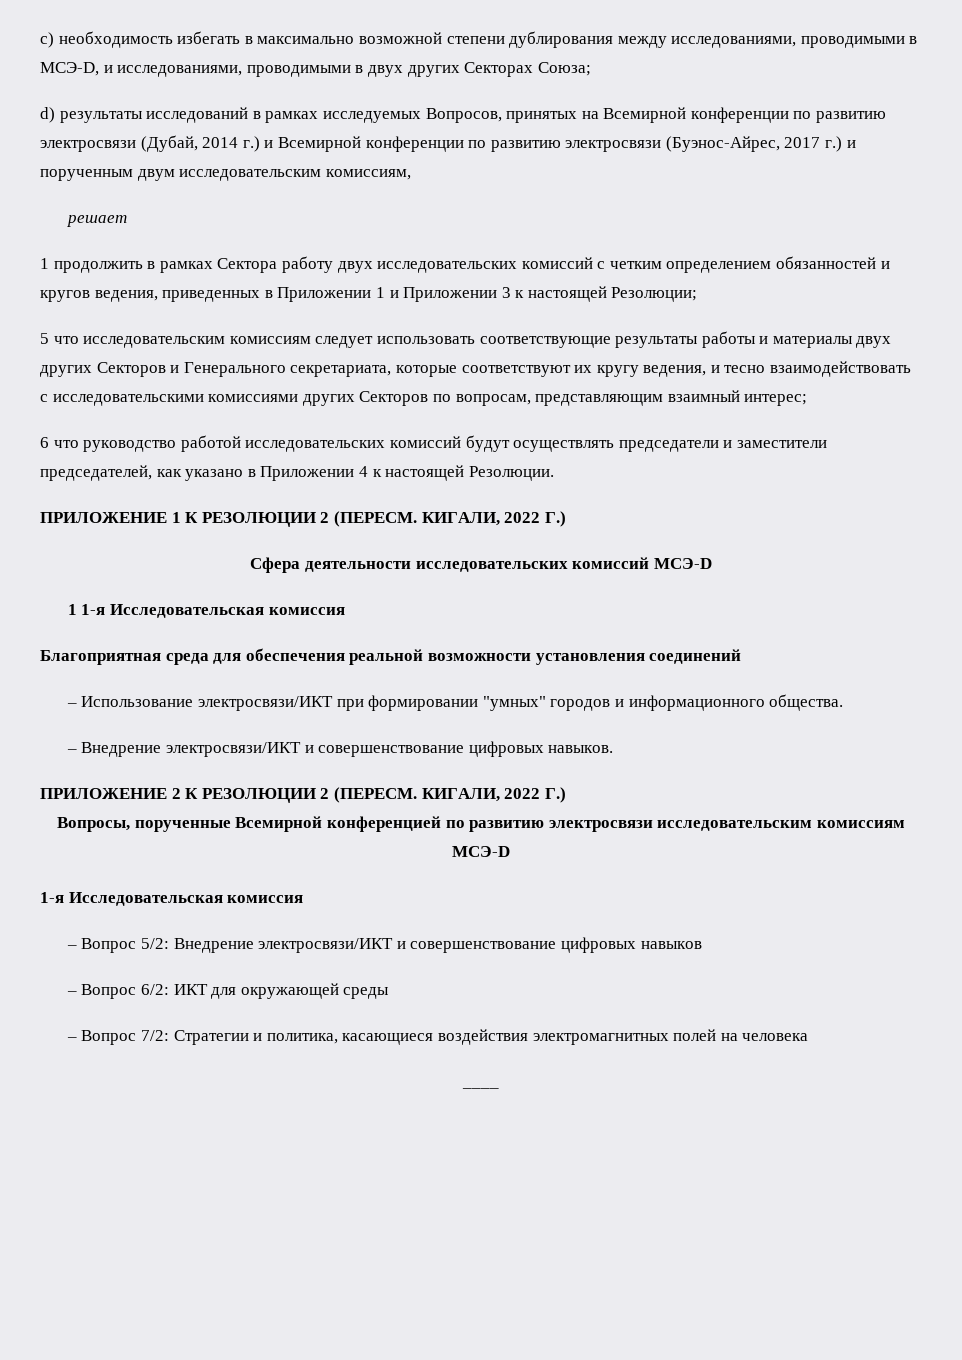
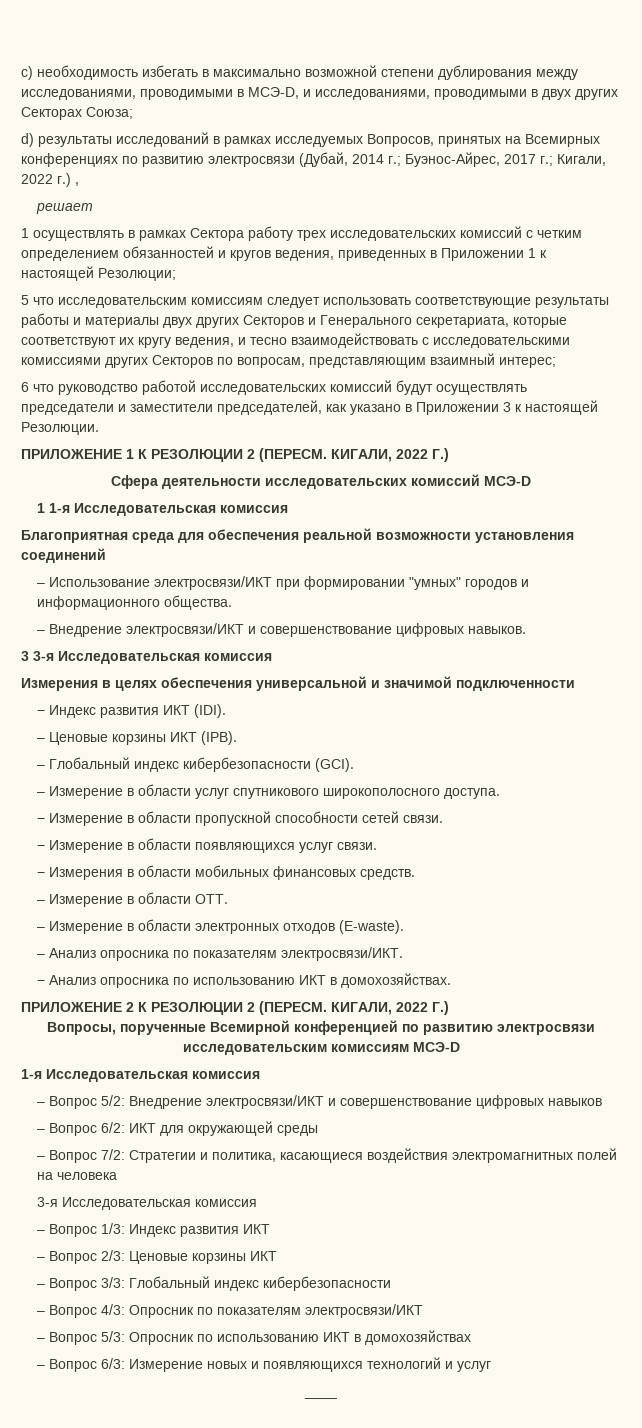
- d) результаты исследований в рамках исследуемых Вопросов, принятых на Всемирной конференции по развитию электросвязи (Дубай, 2014 г.) и Всемирной конференции по развитию электросвязи (Буэнос-Айрес, 2017 г.) и порученным двум исследовательским комиссиям,
+ d) результаты исследований в рамках исследуемых Вопросов, принятых на Всемирных конференциях по развитию электросвязи (Дубай, 2014 г.; Буэнос-Айрес, 2017 г.; Кигали, 2022 г.) ,
- 1 продолжить в рамках Сектора работу двух исследовательских комиссий с четким определением обязанностей и кругов ведения, приведенных в Приложении 1 и Приложении 3 к настоящей Резолюции;
+ 1 осуществлять в рамках Сектора работу трех исследовательских комиссий с четким определением обязанностей и кругов ведения, приведенных в Приложении 1 к настоящей Резолюции;
- 6 что руководство работой исследовательских комиссий будут осуществлять председатели и заместители председателей, как указано в Приложении 4 к настоящей Резолюции.
+ 6 что руководство работой исследовательских комиссий будут осуществлять председатели и заместители председателей, как указано в Приложении 3 к настоящей Резолюции.
+ 3 3-я Исследовательская комиссия
+ Измерения в целях обеспечения универсальной и значимой подключенности
+ − Индекс развития ИКТ (IDI).
+ – Ценовые корзины ИКТ (IPB).
+ – Глобальный индекс кибербезопасности (GCI).
+ – Измерение в области услуг спутникового широкополосного доступа.
+ − Измерение в области пропускной способности сетей связи.
+ − Измерение в области появляющихся услуг связи.
+ − Измерения в области мобильных финансовых средств.
+ – Измерение в области ОТТ.
+ – Измерение в области электронных отходов (E-waste).
+ – Анализ опросника по показателям электросвязи/ИКТ.
+ − Анализ опросника по использованию ИКТ в домохозяйствах.
  – Вопрос 7/2: Стратегии и политика, касающиеся воздействия электромагнитных полей на человека
+ 3-я Исследовательская комиссия
+ – Вопрос 1/3: Индекс развития ИКТ
+ – Вопрос 2/3: Ценовые корзины ИКТ
+ – Вопрос 3/3: Глобальный индекс кибербезопасности
+ – Вопрос 4/3: Опросник по показателям электросвязи/ИКТ
+ – Вопрос 5/3: Опросник по использованию ИКТ в домохозяйствах
+ – Вопрос 6/3: Измерение новых и появляющихся технологий и услуг

